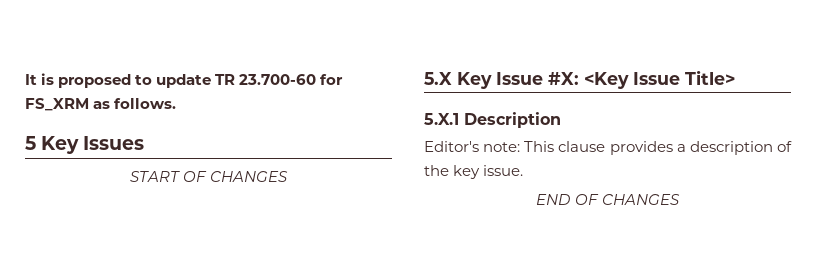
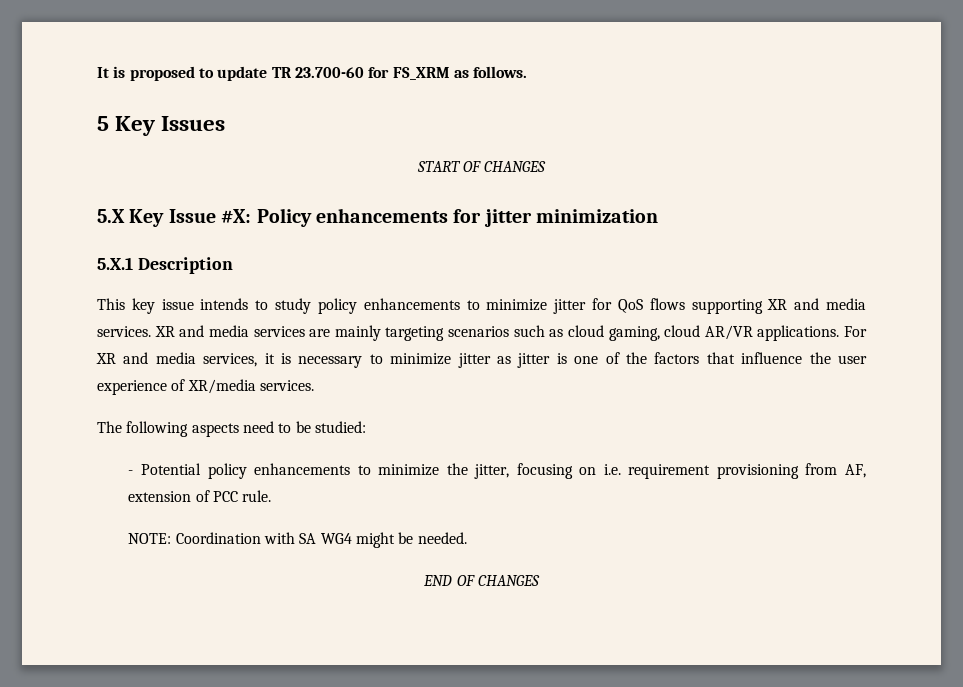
- 5.X Key Issue #X: <Key Issue Title>
+ 5.X Key Issue #X: Policy enhancements for jitter minimization
  5.X.1 Description
- Editor's note: This clause provides a description of the key issue.
+ This key issue intends to study policy enhancements to minimize jitter for QoS flows supporting XR and media services. XR and media services are mainly targeting scenarios such as cloud gaming, cloud AR/VR applications. For XR and media services, it is necessary to minimize jitter as jitter is one of the factors that influence the user experience of XR/media services.
+ The following aspects need to be studied:
+ - Potential policy enhancements to minimize the jitter, focusing on i.e. requirement provisioning from AF, extension of PCC rule.
+ NOTE: Coordination with SA WG4 might be needed.

